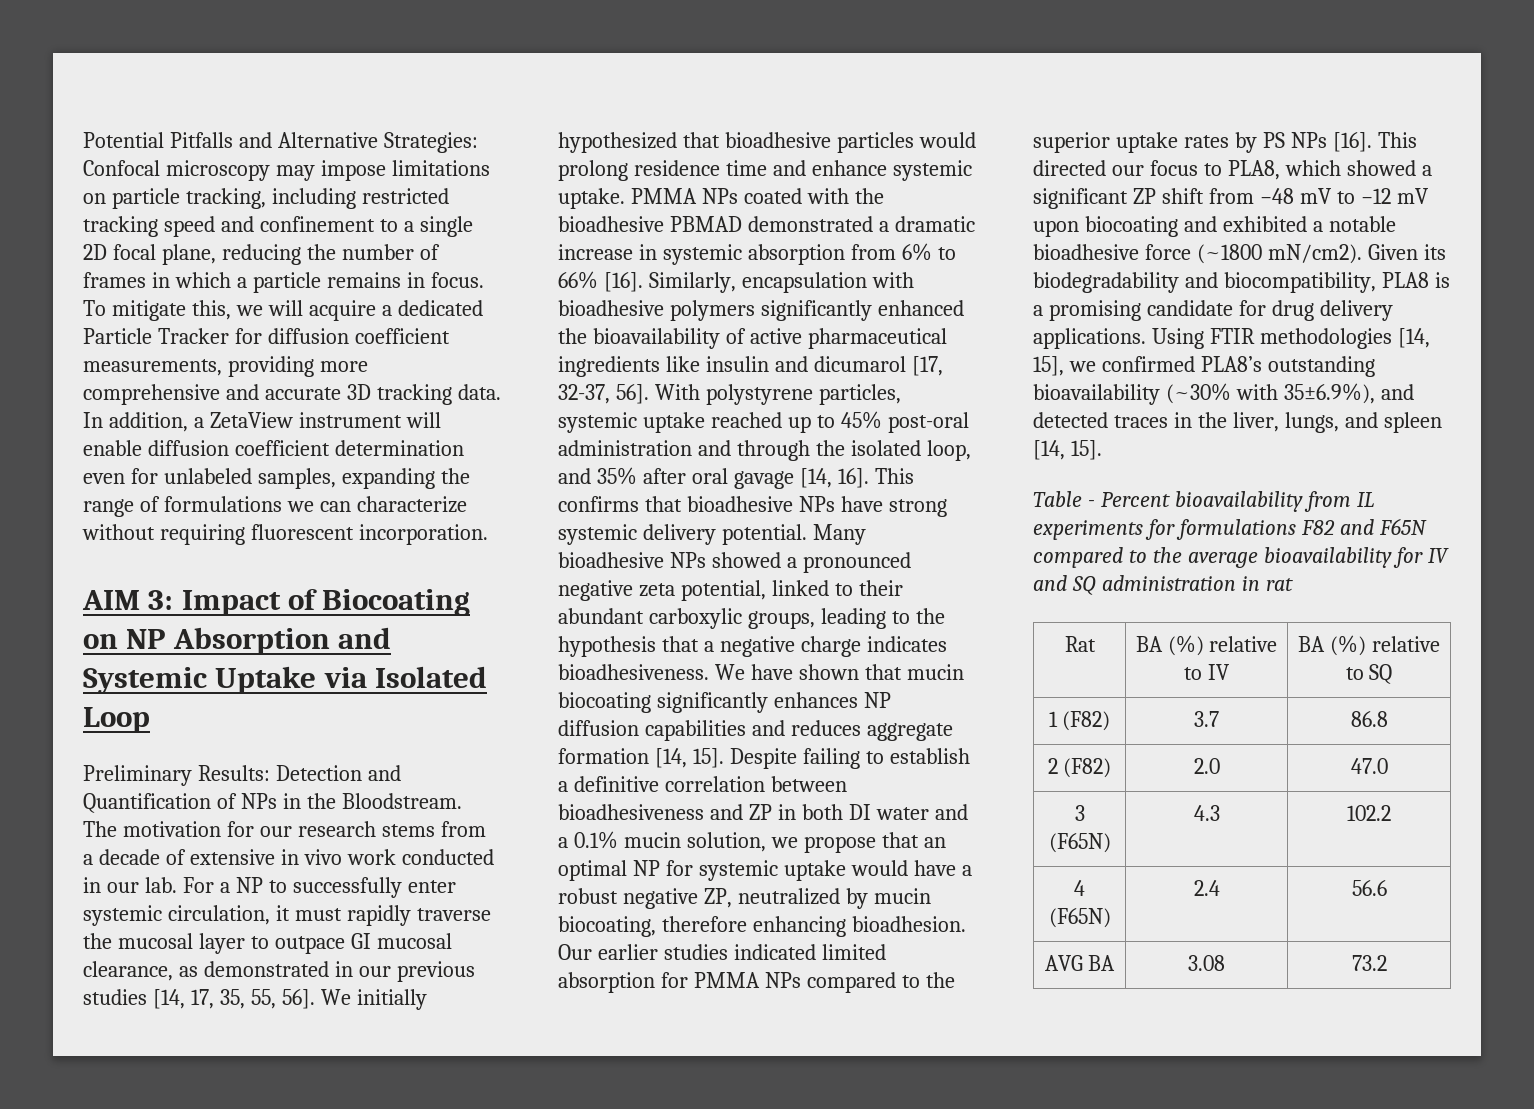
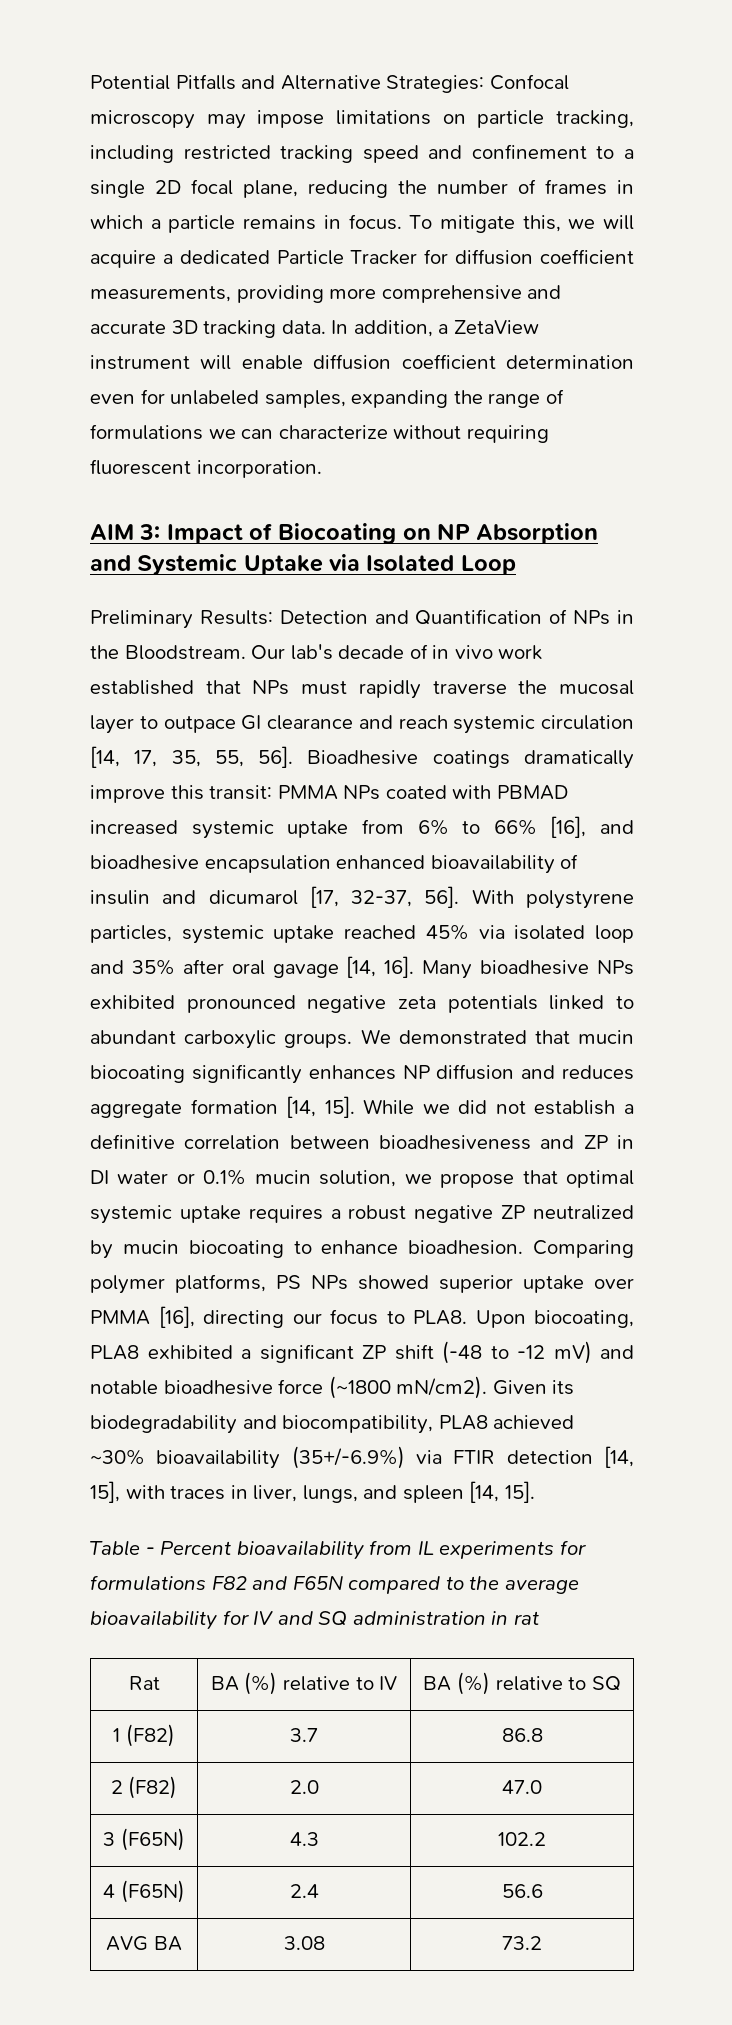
- The motivation for our research stems from a decade of extensive in vivo work conducted in our lab. For a NP to successfully enter systemic circulation, it must rapidly traverse the mucosal layer to outpace GI mucosal clearance, as demonstrated in our previous studies [14, 17, 35, 55, 56].
+ Our lab's decade of in vivo work established that NPs must rapidly traverse the mucosal layer to outpace GI clearance and reach systemic circulation [14, 17, 35, 55, 56].
- We initially hypothesized that bioadhesive particles would prolong residence time and enhance systemic uptake. PMMA NPs coated with the bioadhesive PBMAD demonstrated a dramatic increase in systemic absorption from 6% to 66% [16]. Similarly, encapsulation with bioadhesive polymers significantly enhanced the bioavailability of active pharmaceutical ingredients like insulin and dicumarol [17, 32-37, 56].
+ Bioadhesive coatings dramatically improve this transit: PMMA NPs coated with PBMAD increased systemic uptake from 6% to 66% [16], and bioadhesive encapsulation enhanced bioavailability of insulin and dicumarol [17, 32-37, 56].
- With polystyrene particles, systemic uptake reached up to 45% post-oral administration and through the isolated loop, and 35% after oral gavage [14, 16].
+ With polystyrene particles, systemic uptake reached 45% via isolated loop and 35% after oral gavage [14, 16].
- This confirms that bioadhesive NPs have strong systemic delivery potential.
- Many bioadhesive NPs showed a pronounced negative zeta potential, linked to their abundant carboxylic groups, leading to the hypothesis that a negative charge indicates bioadhesiveness. We have shown that mucin biocoating significantly enhances NP diffusion capabilities and reduces aggregate formation [14, 15].
+ Many bioadhesive NPs exhibited pronounced negative zeta potentials linked to abundant carboxylic groups. We demonstrated that mucin biocoating significantly enhances NP diffusion and reduces aggregate formation [14, 15].
- Despite failing to establish a definitive correlation between bioadhesiveness and ZP in both DI water and a 0.1% mucin solution, we propose that an optimal NP for systemic uptake would have a robust negative ZP, neutralized by mucin biocoating, therefore enhancing bioadhesion. Our earlier studies indicated limited absorption for PMMA NPs compared to the superior uptake rates by PS NPs [16]. This directed our focus to PLA8, which showed a significant ZP shift from −48 mV to −12 mV upon biocoating and exhibited a notable bioadhesive force (~1800 mN/cm2).
+ While we did not establish a definitive correlation between bioadhesiveness and ZP in DI water or 0.1% mucin solution, we propose that optimal systemic uptake requires a robust negative ZP neutralized by mucin biocoating to enhance bioadhesion. Comparing polymer platforms, PS NPs showed superior uptake over PMMA [16], directing our focus to PLA8. Upon biocoating, PLA8 exhibited a significant ZP shift (-48 to -12 mV) and notable bioadhesive force (~1800 mN/cm2).
- Given its biodegradability and biocompatibility, PLA8 is a promising candidate for drug delivery applications. Using FTIR methodologies [14, 15], we confirmed PLA8’s outstanding bioavailability (~30% with 35±6.9%), and detected traces in the liver, lungs, and spleen [14, 15].
+ Given its biodegradability and biocompatibility, PLA8 achieved ~30% bioavailability (35+/-6.9%) via FTIR detection [14, 15], with traces in liver, lungs, and spleen [14, 15].

